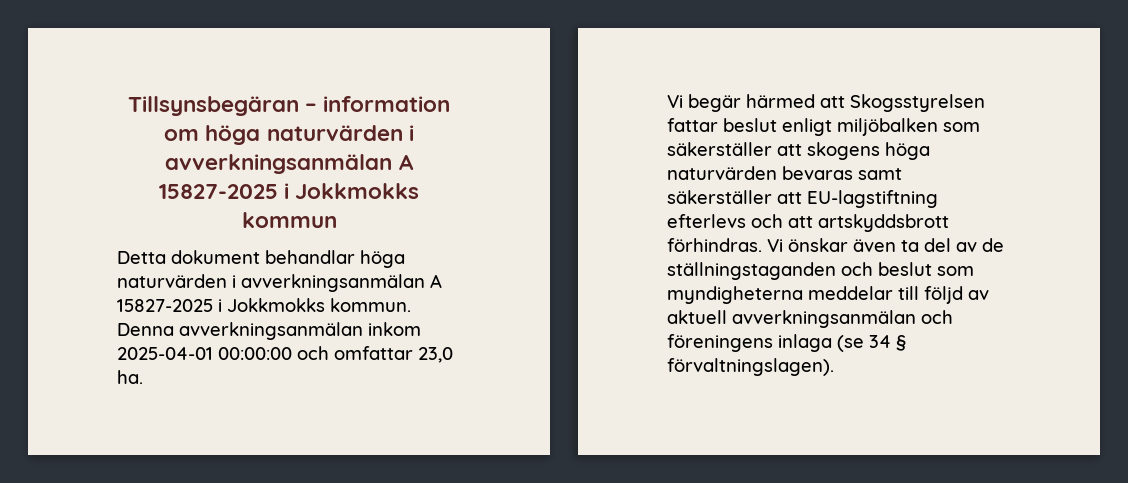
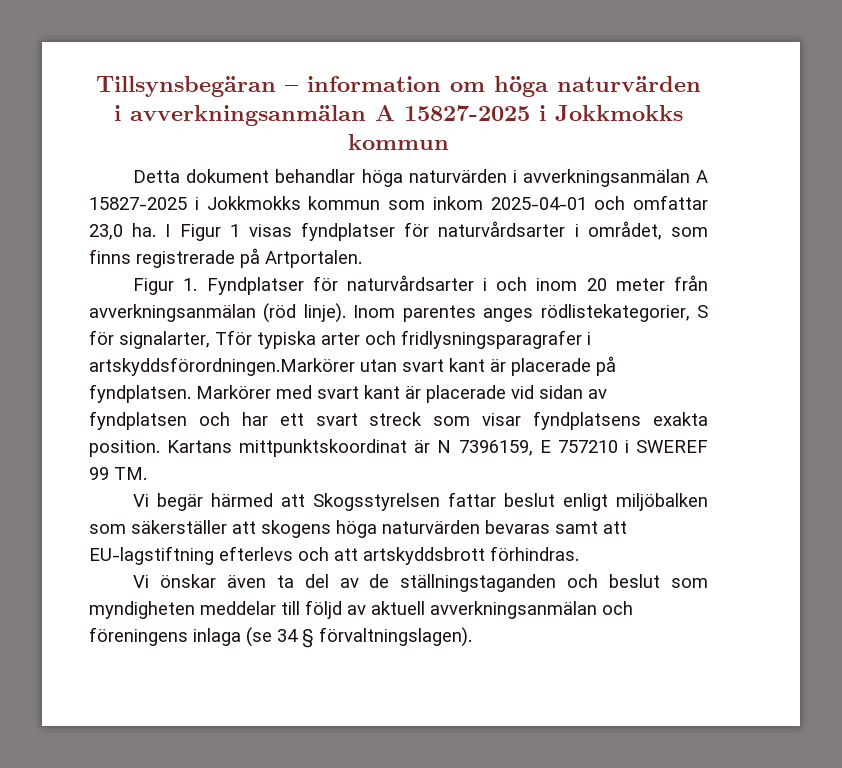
- Detta dokument behandlar höga naturvärden i avverkningsanmälan A 15827-2025 i Jokkmokks kommun. Denna avverkningsanmälan inkom 2025-04-01 00:00:00 och omfattar 23,0 ha.
+ Detta dokument behandlar höga naturvärden i avverkningsanmälan A 15827-2025 i Jokkmokks kommun som inkom 2025-04-01 och omfattar 23,0 ha. I Figur 1 visas fyndplatser för naturvårdsarter i området, som finns registrerade på Artportalen.
+ Figur 1. Fyndplatser för naturvårdsarter i och inom 20 meter från avverkningsanmälan (röd linje). Inom parentes anges rödlistekategorier, S för signalarter, Tför typiska arter och fridlysningsparagrafer i artskyddsförordningen.Markörer utan svart kant är placerade på fyndplatsen. Markörer med svart kant är placerade vid sidan av fyndplatsen och har ett svart streck som visar fyndplatsens exakta position. Kartans mittpunktskoordinat är N 7396159, E 757210 i SWEREF 99 TM.
- Vi begär härmed att Skogsstyrelsen fattar beslut enligt miljöbalken som säkerställer att skogens höga naturvärden bevaras samt säkerställer att EU-lagstiftning efterlevs och att artskyddsbrott förhindras. Vi önskar även ta del av de ställningstaganden och beslut som myndigheterna meddelar till följd av aktuell avverkningsanmälan och föreningens inlaga (se 34 § förvaltningslagen).
+ Vi begär härmed att Skogsstyrelsen fattar beslut enligt miljöbalken som säkerställer att skogens höga naturvärden bevaras samt att EU-lagstiftning efterlevs och att artskyddsbrott förhindras.
+ Vi önskar även ta del av de ställningstaganden och beslut som myndigheten meddelar till följd av aktuell avverkningsanmälan och föreningens inlaga (se 34 § förvaltningslagen).

